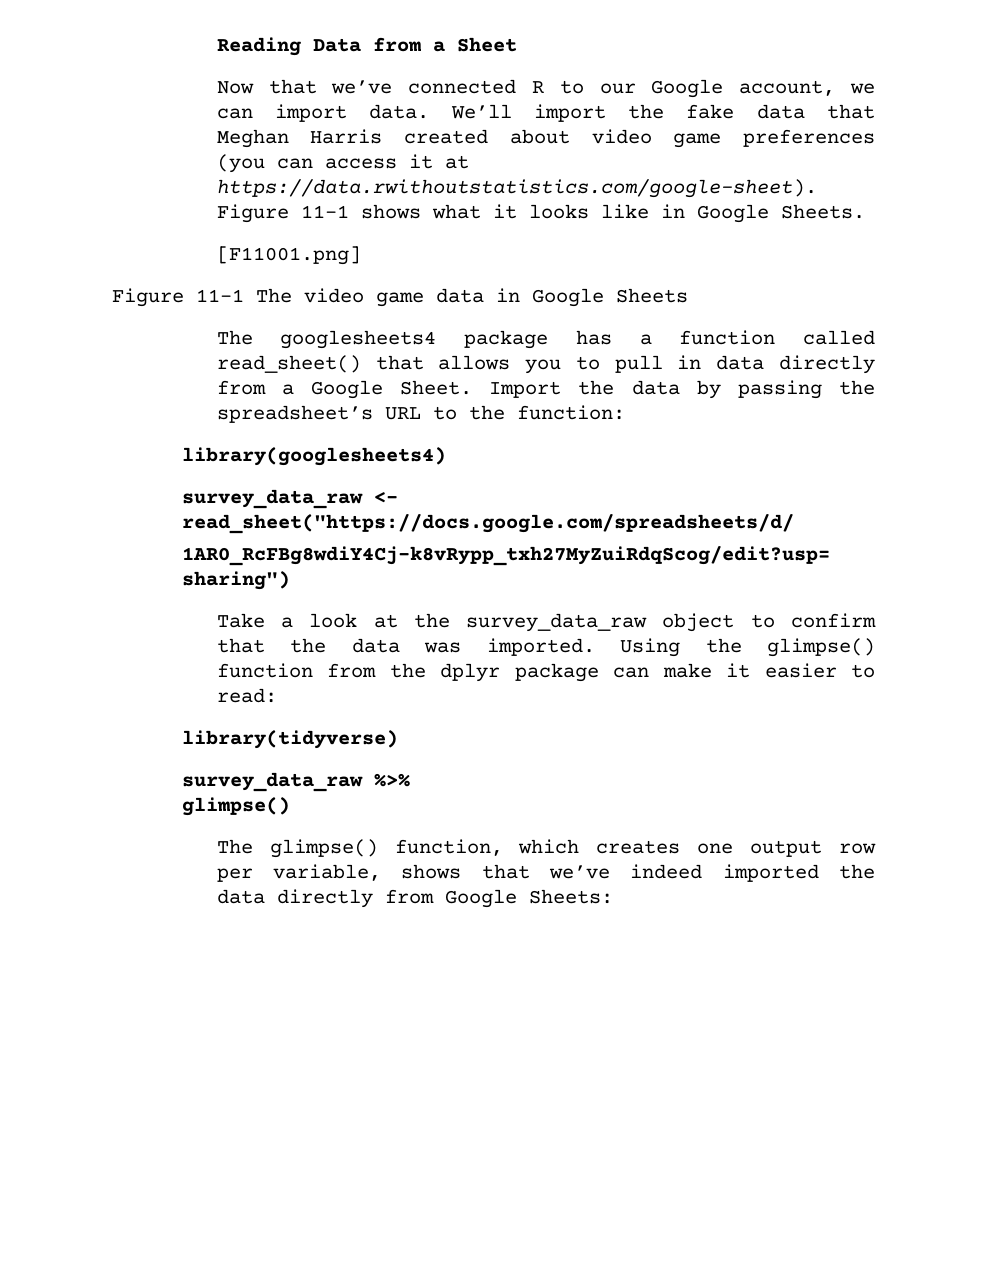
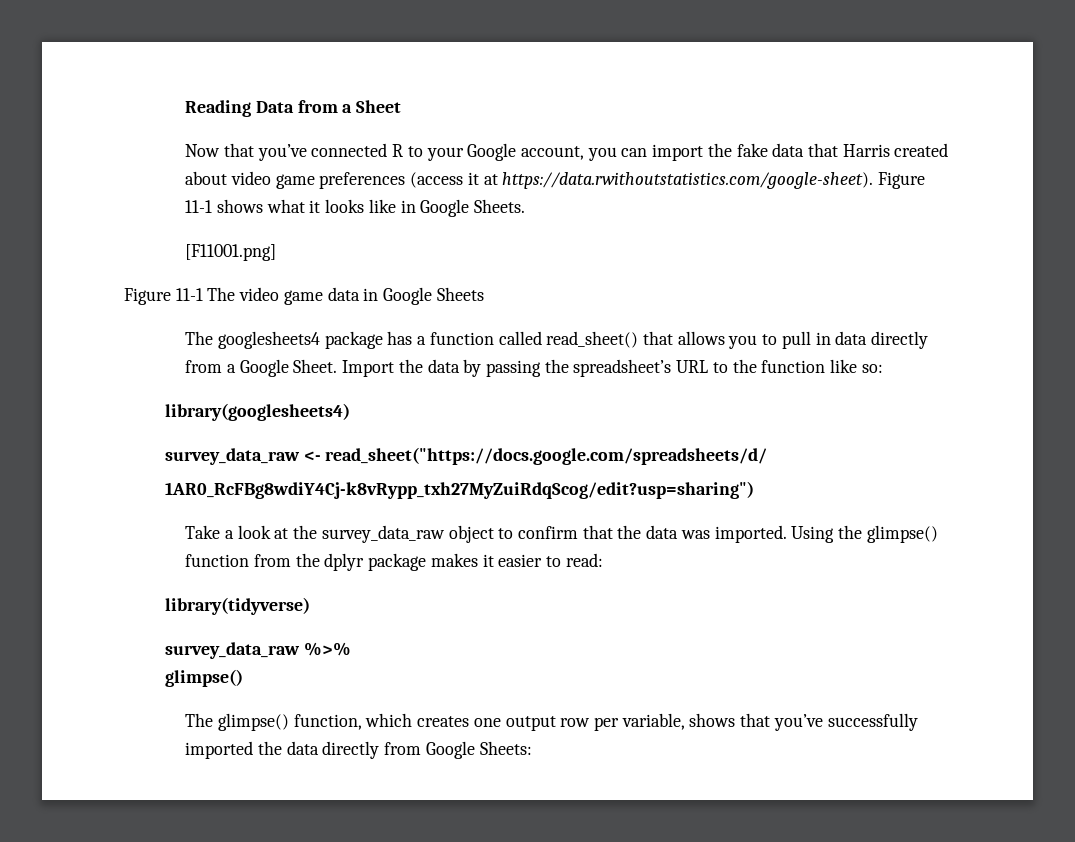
- Now that we’ve connected R to our Google account, we can import data. We’ll import the fake data that Meghan Harris created about video game preferences (you can access it at https://data.rwithoutstatistics.com/google-sheet). Figure 11-1 shows what it looks like in Google Sheets.
+ Now that you’ve connected R to your Google account, you can import the fake data that Harris created about video game preferences (access it at https://data.rwithoutstatistics.com/google-sheet). Figure 11-1 shows what it looks like in Google Sheets.
- Import the data by passing the spreadsheet’s URL to the function:
+ Import the data by passing the spreadsheet’s URL to the function like so:
- Using the glimpse() function from the dplyr package can make it easier to read:
+ Using the glimpse() function from the dplyr package makes it easier to read:
- The glimpse() function, which creates one output row per variable, shows that we’ve indeed imported the data directly from Google Sheets:
+ The glimpse() function, which creates one output row per variable, shows that you’ve successfully imported the data directly from Google Sheets:

